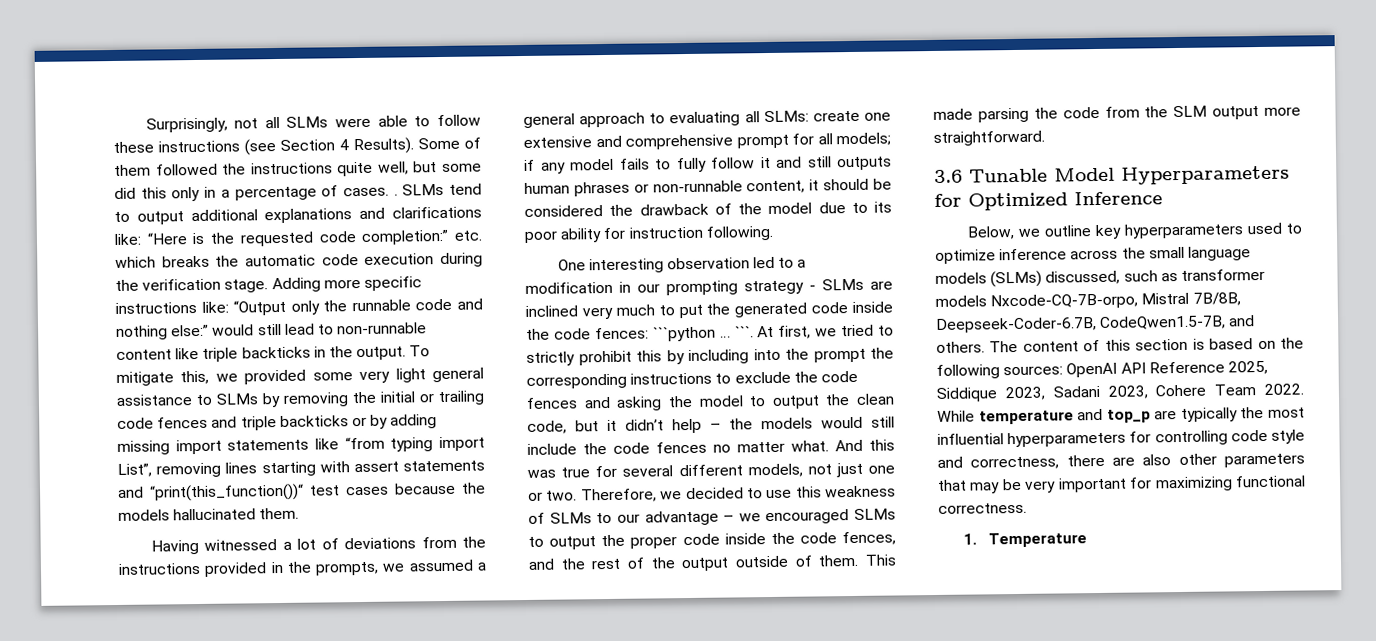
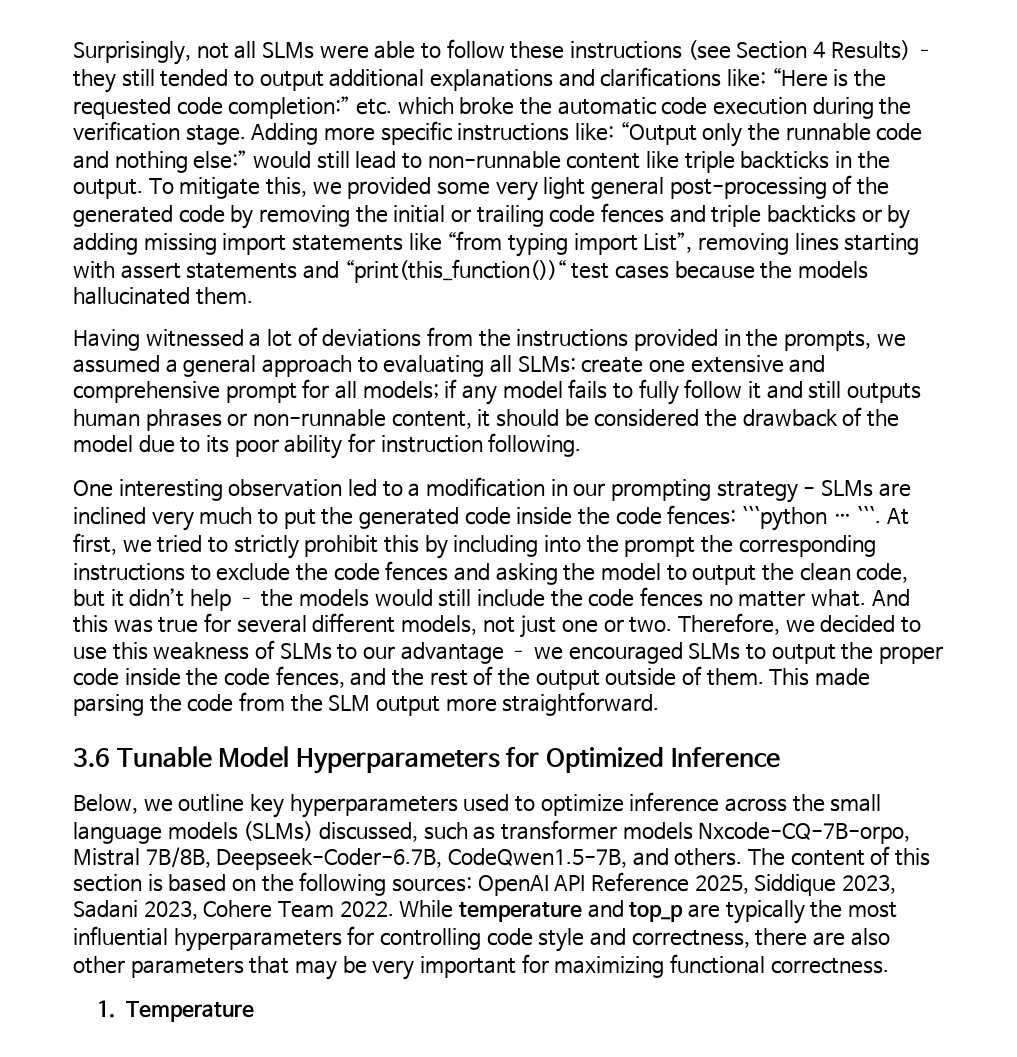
- Surprisingly, not all SLMs were able to follow these instructions (see Section 4 Results). Some of them followed the instructions quite well, but some did this only in a percentage of cases. . SLMs tend to output additional explanations and clarifications like: “Here is the requested code completion:” etc. which breaks the automatic code execution during the verification stage.
+ Surprisingly, not all SLMs were able to follow these instructions (see Section 4 Results) – they still tended to output additional explanations and clarifications like: “Here is the requested code completion:” etc. which broke the automatic code execution during the verification stage.
- To mitigate this, we provided some very light general assistance to SLMs by removing the initial or trailing code fences and triple backticks or by adding missing import statements like “from typing import List”, removing lines starting with assert statements and “print(this_function())“ test cases because the models hallucinated them.
+ To mitigate this, we provided some very light general post-processing of the generated code by removing the initial or trailing code fences and triple backticks or by adding missing import statements like “from typing import List”, removing lines starting with assert statements and “print(this_function())“ test cases because the models hallucinated them.

